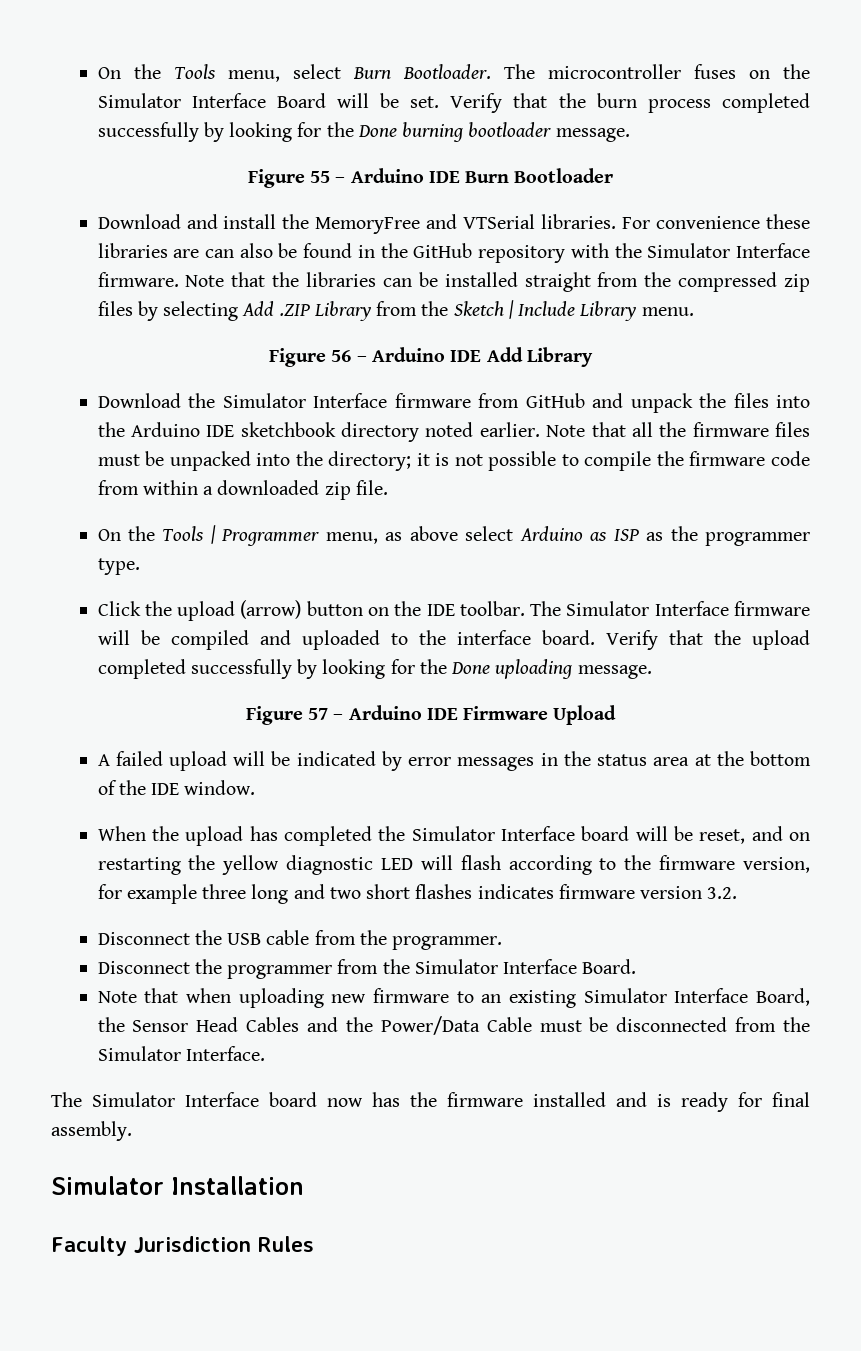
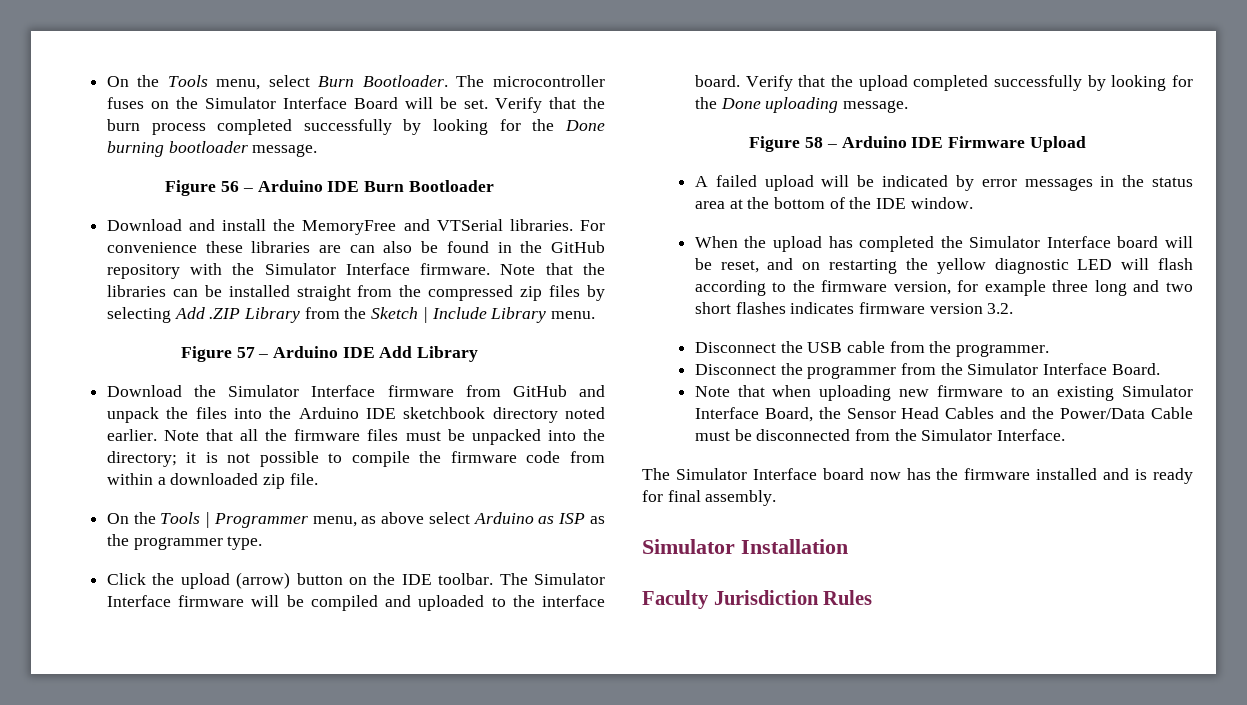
- Figure 55 – Arduino IDE Burn Bootloader
+ Figure 56 – Arduino IDE Burn Bootloader
- Figure 56 – Arduino IDE Add Library
+ Figure 57 – Arduino IDE Add Library
- Figure 57 – Arduino IDE Firmware Upload
+ Figure 58 – Arduino IDE Firmware Upload

